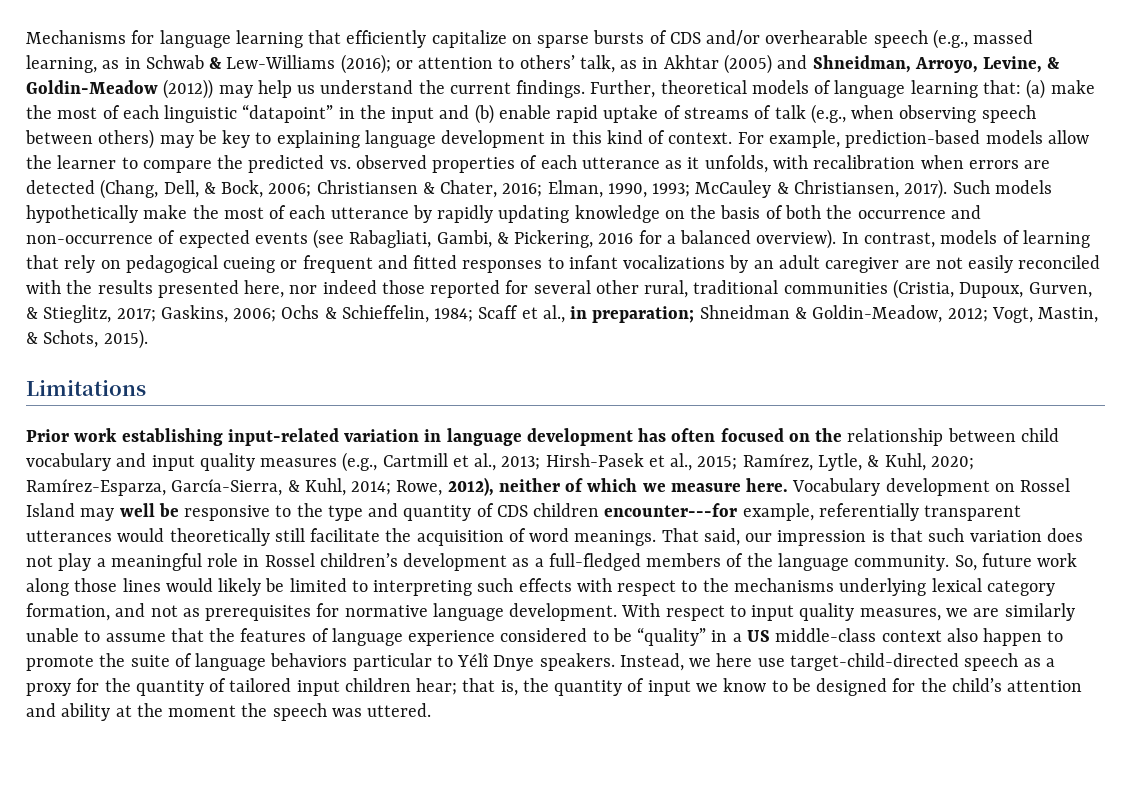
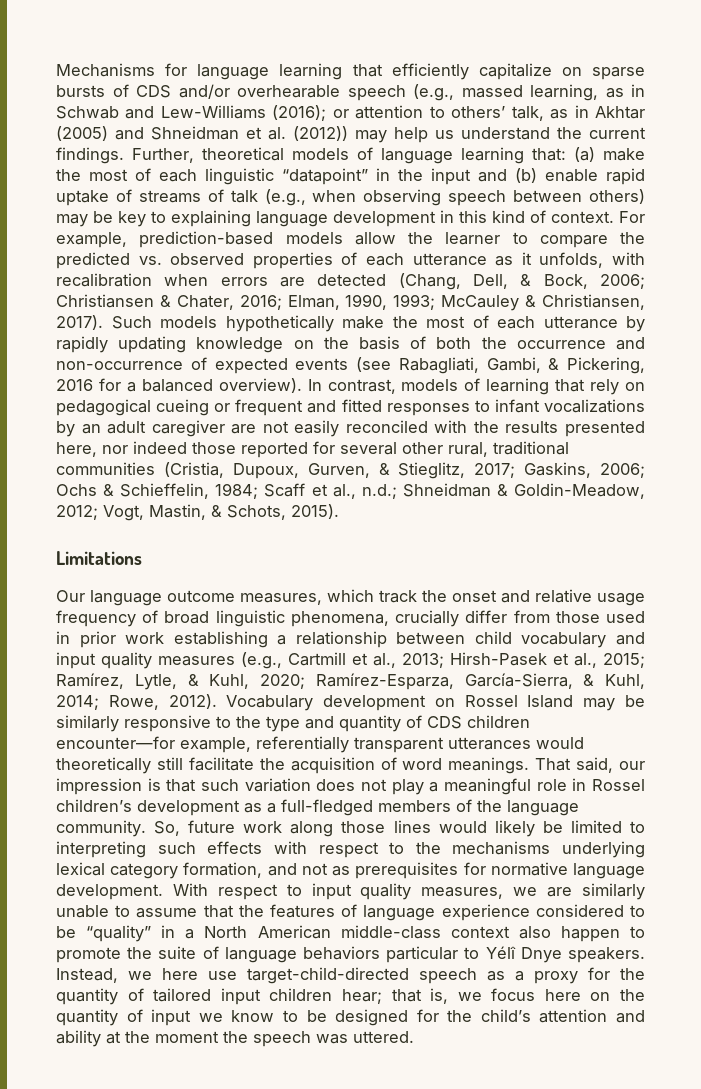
- Mechanisms for language learning that efficiently capitalize on sparse bursts of CDS and/or overhearable speech (e.g., massed learning, as in Schwab & Lew-Williams (2016); or attention to others’ talk, as in Akhtar (2005) and Shneidman, Arroyo, Levine, & Goldin-Meadow (2012)) may help us understand the current findings.
+ Mechanisms for language learning that efficiently capitalize on sparse bursts of CDS and/or overhearable speech (e.g., massed learning, as in Schwab and Lew-Williams (2016); or attention to others’ talk, as in Akhtar (2005) and Shneidman et al. (2012)) may help us understand the current findings.
- Scaff et al., in preparation;
+ Scaff et al., n.d.;
- Prior work establishing input-related variation in language development has often focused on the relationship between child vocabulary and input quality measures (e.g., Cartmill et al., 2013; Hirsh-Pasek et al., 2015; Ramírez, Lytle, & Kuhl, 2020; Ramírez-Esparza, García-Sierra, & Kuhl, 2014; Rowe, 2012), neither of which we measure here.
+ Our language outcome measures, which track the onset and relative usage frequency of broad linguistic phenomena, crucially differ from those used in prior work establishing a relationship between child vocabulary and input quality measures (e.g., Cartmill et al., 2013; Hirsh-Pasek et al., 2015; Ramírez, Lytle, & Kuhl, 2020; Ramírez-Esparza, García-Sierra, & Kuhl, 2014; Rowe, 2012).
- Vocabulary development on Rossel Island may well be responsive to the type and quantity of CDS children encounter---for example, referentially transparent utterances would theoretically still facilitate the acquisition of word meanings.
+ Vocabulary development on Rossel Island may be similarly responsive to the type and quantity of CDS children encounter—for example, referentially transparent utterances would theoretically still facilitate the acquisition of word meanings.
- With respect to input quality measures, we are similarly unable to assume that the features of language experience considered to be “quality” in a US middle-class context also happen to promote the suite of language behaviors particular to Yélî Dnye speakers.
+ With respect to input quality measures, we are similarly unable to assume that the features of language experience considered to be “quality” in a North American middle-class context also happen to promote the suite of language behaviors particular to Yélî Dnye speakers.
- Instead, we here use target-child-directed speech as a proxy for the quantity of tailored input children hear; that is, the quantity of input we know to be designed for the child’s attention and ability at the moment the speech was uttered.
+ Instead, we here use target-child-directed speech as a proxy for the quantity of tailored input children hear; that is, we focus here on the quantity of input we know to be designed for the child’s attention and ability at the moment the speech was uttered.

